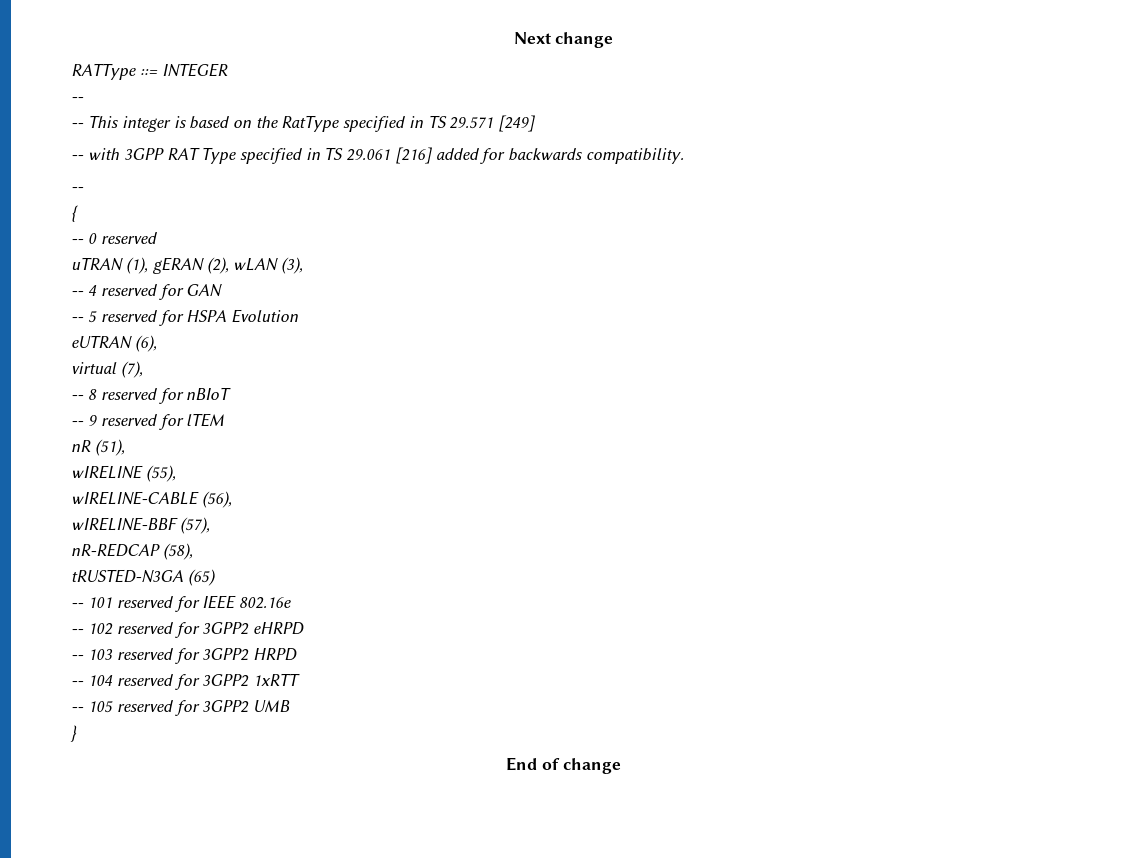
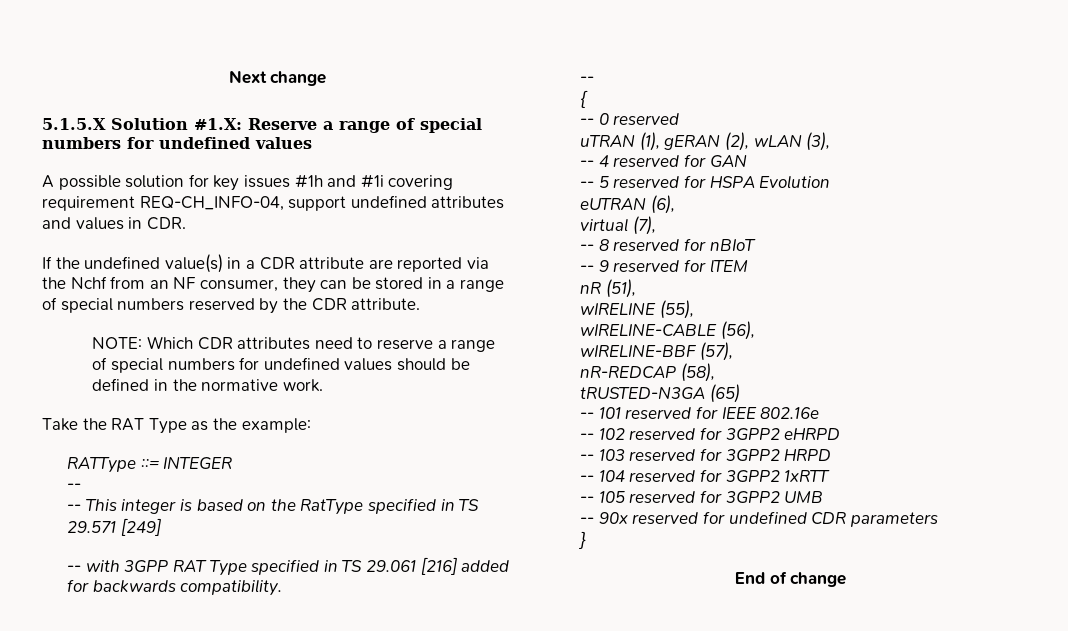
+ 5.1.5.X Solution #1.X: Reserve a range of special numbers for undefined values
+ A possible solution for key issues #1h and #1i covering requirement REQ-CH_INFO-04, support undefined attributes and values in CDR.
+ If the undefined value(s) in a CDR attribute are reported via the Nchf from an NF consumer, they can be stored in a range of special numbers reserved by the CDR attribute.
+ NOTE: Which CDR attributes need to reserve a range of special numbers for undefined values should be defined in the normative work.
+ Take the RAT Type as the example:
+ -- 90x reserved for undefined CDR parameters

